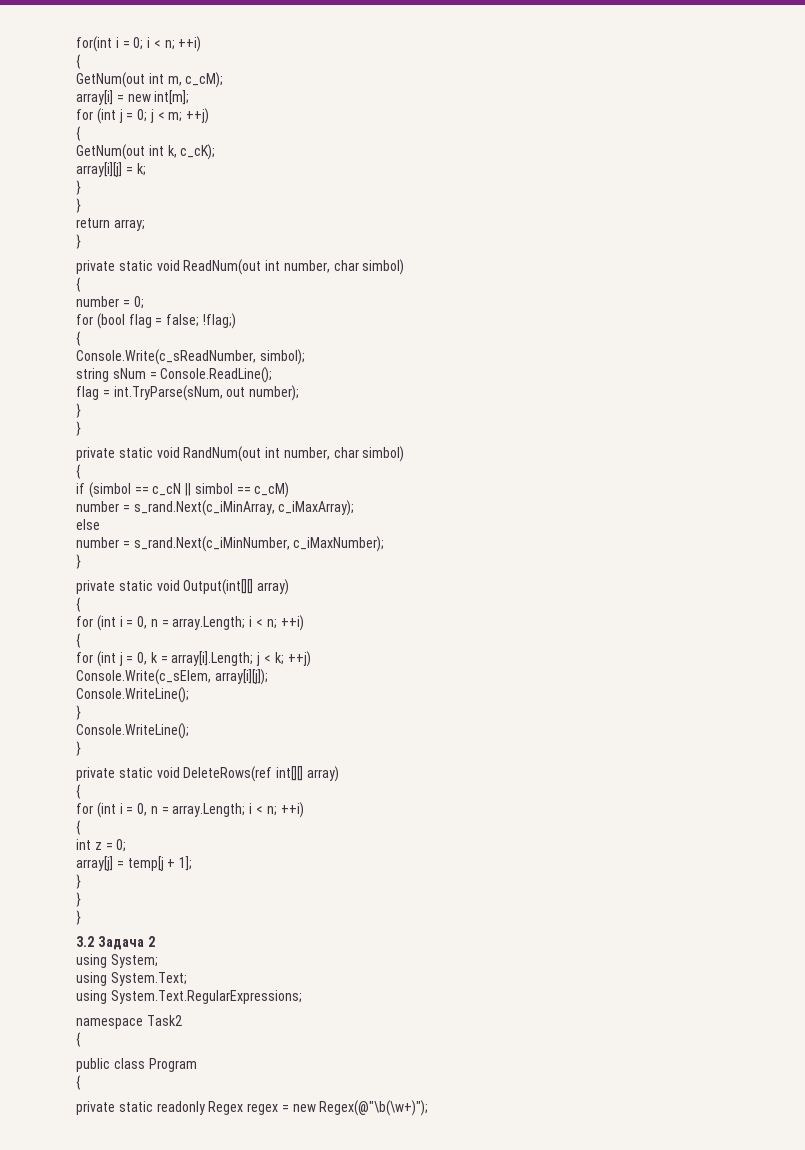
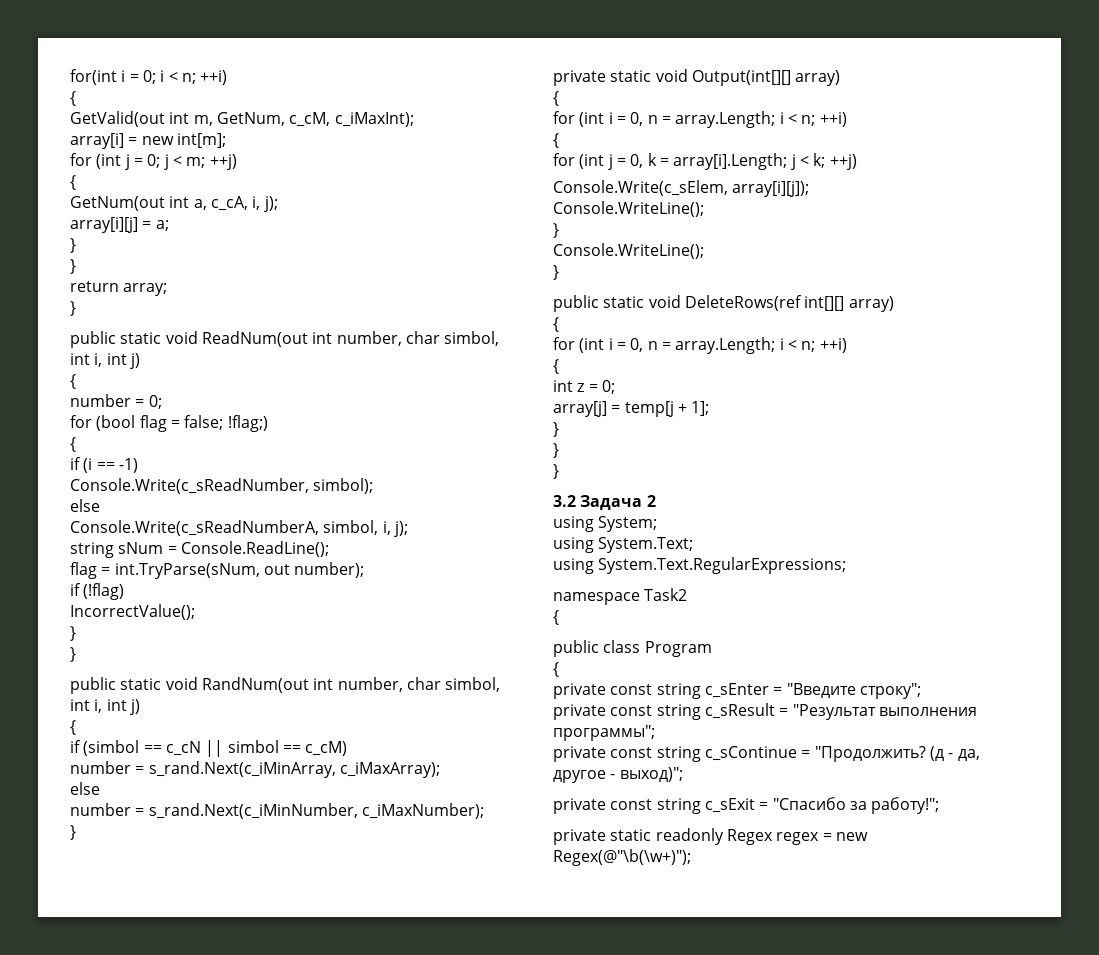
- GetNum(out int m, c_cM);
+ GetValid(out int m, GetNum, c_cM, c_iMaxInt);
- GetNum(out int k, c_cK);
+ GetNum(out int a, c_cA, i, j);
- array[i][j] = k;
+ array[i][j] = a;
- private static void ReadNum(out int number, char simbol)
+ public static void ReadNum(out int number, char simbol, int i, int j)
+ if (i == -1)
  Console.Write(c_sReadNumber, simbol);
+ else
+ Console.Write(c_sReadNumberA, simbol, i, j);
  flag = int.TryParse(sNum, out number);
+ if (!flag)
+ IncorrectValue();
  }
  }
- private static void RandNum(out int number, char simbol)
+ public static void RandNum(out int number, char simbol, int i, int j)
- private static void DeleteRows(ref int[][] array)
+ public static void DeleteRows(ref int[][] array)
+ private const string c_sEnter = "Введите строку";
+ private const string c_sResult = "Результат выполнения программы";
+ private const string c_sContinue = "Продолжить? (д - да, другое - выход)";
+ private const string c_sExit = "Спасибо за работу!";

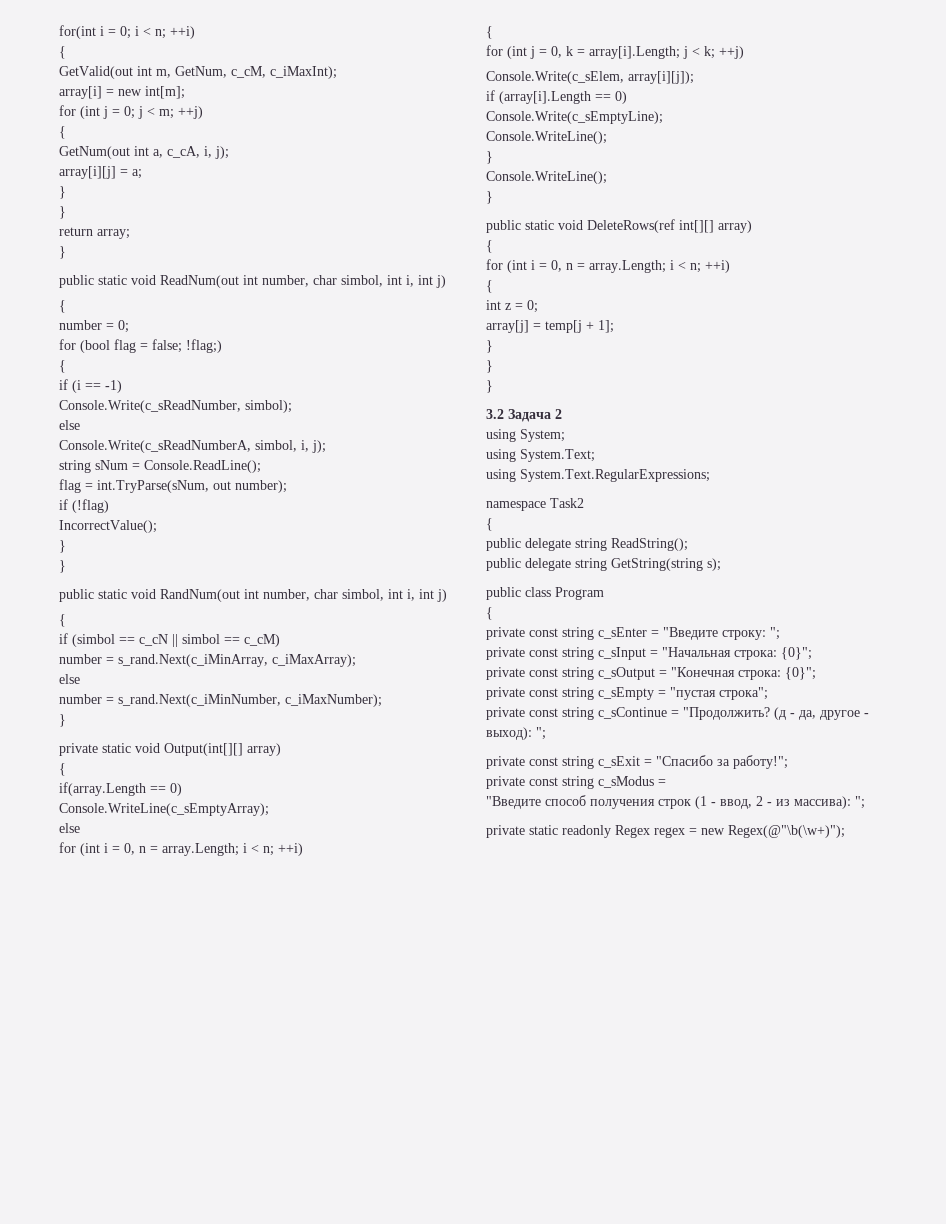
+ if(array.Length == 0)
+ Console.WriteLine(c_sEmptyArray);
+ else
+ if (array[i].Length == 0)
+ Console.Write(c_sEmptyLine);
+ public delegate string ReadString();
+ public delegate string GetString(string s);
- private const string c_sEnter = "Введите строку";
- private const string c_sResult = "Результат выполнения программы";
+ private const string c_sEnter = "Введите строку: ";
+ private const string c_sInput = "Начальная строка: {0}";
+ private const string c_sOutput = "Конечная строка: {0}";
+ private const string c_sEmpty = "пустая строка";
- (д - да, другое - выход)";
+ (д - да, другое - выход): ";
+ private const string c_sModus =
+ "Введите способ получения строк (1 - ввод, 2 - из массива): ";

